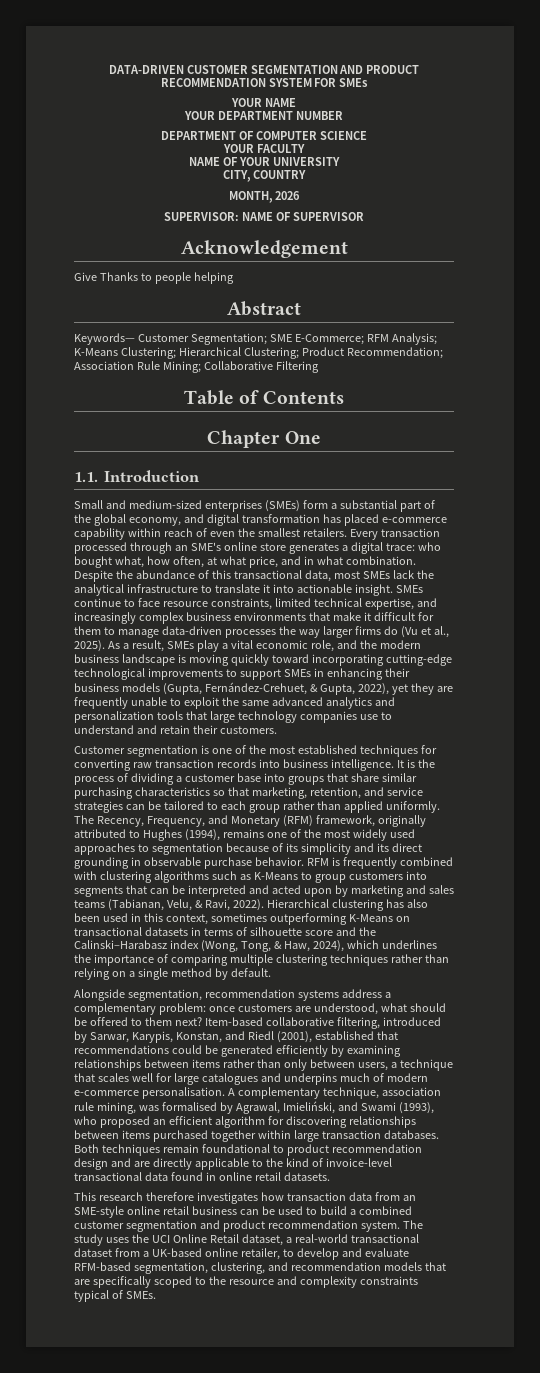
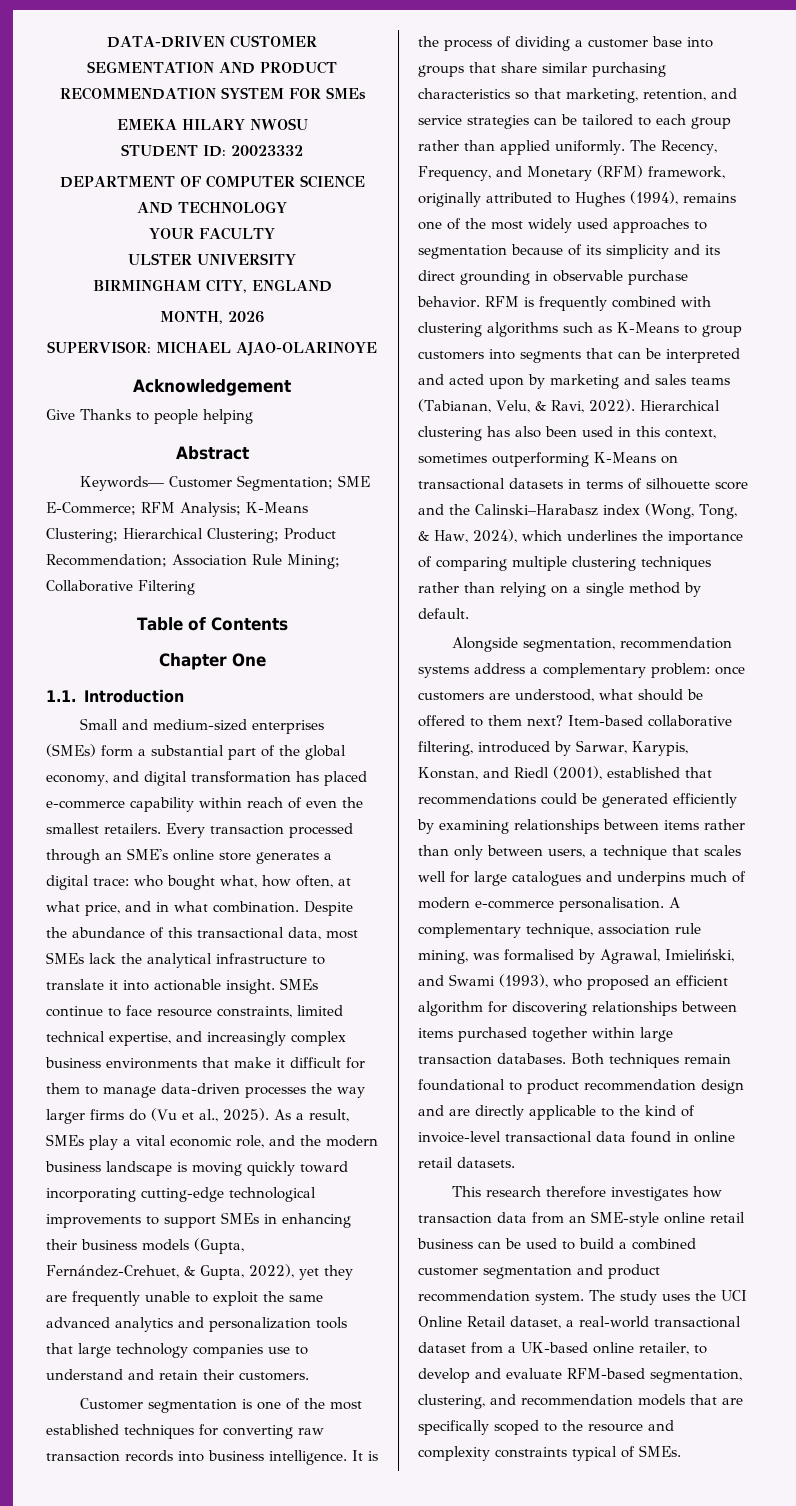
- YOUR NAME
- YOUR DEPARTMENT NUMBER
+ EMEKA HILARY NWOSU
+ STUDENT ID: 20023332
- DEPARTMENT OF COMPUTER SCIENCE
+ DEPARTMENT OF COMPUTER SCIENCE AND TECHNOLOGY
- NAME OF YOUR UNIVERSITY
- CITY, COUNTRY
+ ULSTER UNIVERSITY
+ BIRMINGHAM CITY, ENGLAND
- SUPERVISOR: NAME OF SUPERVISOR
+ SUPERVISOR: MICHAEL AJAO-OLARINOYE

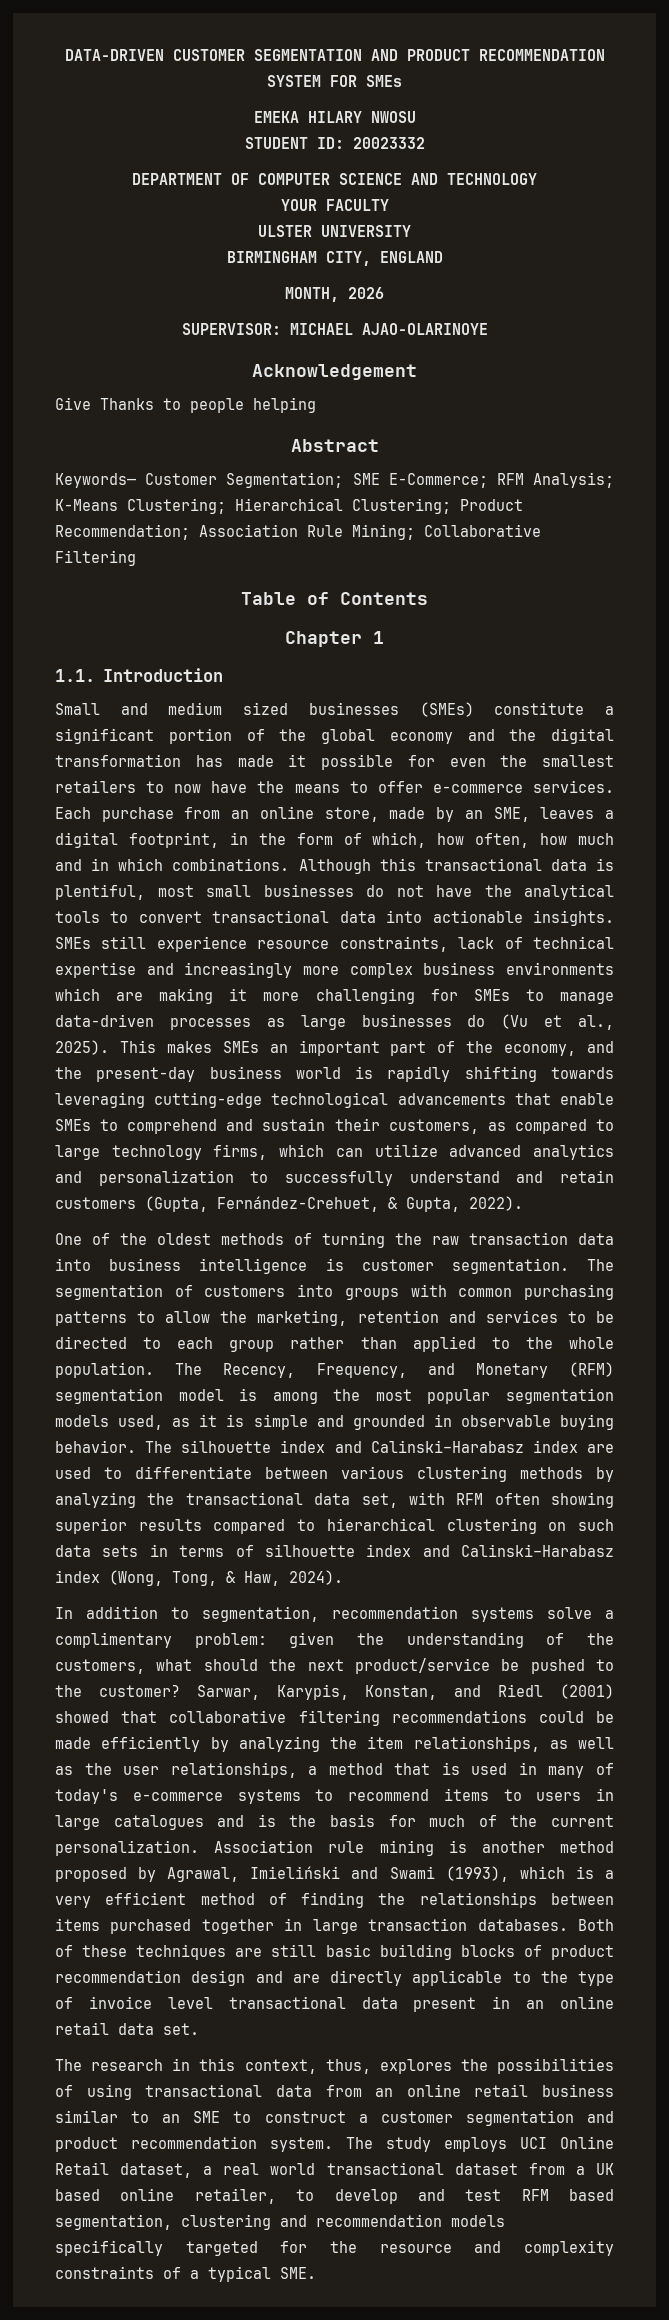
- Chapter One
+ Chapter 1
- Small and medium-sized enterprises (SMEs) form a substantial part of the global economy, and digital transformation has placed e-commerce capability within reach of even the smallest retailers. Every transaction processed through an SME's online store generates a digital trace: who bought what, how often, at what price, and in what combination. Despite the abundance of this transactional data, most SMEs lack the analytical infrastructure to translate it into actionable insight. SMEs continue to face resource constraints, limited technical expertise, and increasingly complex business environments that make it difficult for them to manage data-driven processes the way larger firms do (Vu et al., 2025).
+ Small and medium sized businesses (SMEs) constitute a significant portion of the global economy and the digital transformation has made it possible for even the smallest retailers to now have the means to offer e-commerce services. Each purchase from an online store, made by an SME, leaves a digital footprint, in the form of which, how often, how much and in which combinations. Although this transactional data is plentiful, most small businesses do not have the analytical tools to convert transactional data into actionable insights. SMEs still experience resource constraints, lack of technical expertise and increasingly more complex business environments which are making it more challenging for SMEs to manage data-driven processes as large businesses do (Vu et al., 2025).
- As a result, SMEs play a vital economic role, and the modern business landscape is moving quickly toward incorporating cutting-edge technological improvements to support SMEs in enhancing their business models (Gupta, Fernández-Crehuet, & Gupta, 2022), yet they are frequently unable to exploit the same advanced analytics and personalization tools that large technology companies use to understand and retain their customers.
- Customer segmentation is one of the most established techniques for converting raw transaction records into business intelligence. It is the process of dividing a customer base into groups that share similar purchasing characteristics so that marketing, retention, and service strategies can be tailored to each group rather than applied uniformly.
+ This makes SMEs an important part of the economy, and the present-day business world is rapidly shifting towards leveraging cutting-edge technological advancements that enable SMEs to comprehend and sustain their customers, as compared to large technology firms, which can utilize advanced analytics and personalization to successfully understand and retain customers (Gupta, Fernández-Crehuet, & Gupta, 2022).
+ One of the oldest methods of turning the raw transaction data into business intelligence is customer segmentation. The segmentation of customers into groups with common purchasing patterns to allow the marketing, retention and services to be directed to each group rather than applied to the whole population.
- The Recency, Frequency, and Monetary (RFM) framework, originally attributed to Hughes (1994), remains one of the most widely used approaches to segmentation because of its simplicity and its direct grounding in observable purchase behavior. RFM is frequently combined with clustering algorithms such as K-Means to group customers into segments that can be interpreted and acted upon by marketing and sales teams (Tabianan, Velu, & Ravi, 2022). Hierarchical clustering has also been used in this context, sometimes outperforming K-Means on transactional datasets in terms of silhouette score and the Calinski–Harabasz index (Wong, Tong, & Haw, 2024), which underlines the importance of comparing multiple clustering techniques rather than relying on a single method by default.
- Alongside segmentation, recommendation systems address a complementary problem: once customers are understood, what should be offered to them next? Item-based collaborative filtering, introduced by Sarwar, Karypis, Konstan, and Riedl (2001), established that recommendations could be generated efficiently by examining relationships between items rather than only between users, a technique that scales well for large catalogues and underpins much of modern e-commerce personalisation. A complementary technique, association rule mining, was formalised by Agrawal, Imieliński, and Swami (1993), who proposed an efficient algorithm for discovering relationships between items purchased together within large transaction databases.
+ The Recency, Frequency, and Monetary (RFM) segmentation model is among the most popular segmentation models used, as it is simple and grounded in observable buying behavior. The silhouette index and Calinski–Harabasz index are used to differentiate between various clustering methods by analyzing the transactional data set, with RFM often showing superior results compared to hierarchical clustering on such data sets in terms of silhouette index and Calinski–Harabasz index (Wong, Tong, & Haw, 2024).
+ In addition to segmentation, recommendation systems solve a complimentary problem: given the understanding of the customers, what should the next product/service be pushed to the customer? Sarwar, Karypis, Konstan, and Riedl (2001) showed that collaborative filtering recommendations could be made efficiently by analyzing the item relationships, as well as the user relationships, a method that is used in many of today's e-commerce systems to recommend items to users in large catalogues and is the basis for much of the current personalization. Association rule mining is another method proposed by Agrawal, Imieliński and Swami (1993), which is a very efficient method of finding the relationships between items purchased together in large transaction databases.
- Both techniques remain foundational to product recommendation design and are directly applicable to the kind of invoice-level transactional data found in online retail datasets.
- This research therefore investigates how transaction data from an SME-style online retail business can be used to build a combined customer segmentation and product recommendation system.
+ Both of these techniques are still basic building blocks of product recommendation design and are directly applicable to the type of invoice level transactional data present in an online retail data set.
+ The research in this context, thus, explores the possibilities of using transactional data from an online retail business similar to an SME to construct a customer segmentation and product recommendation system.
- The study uses the UCI Online Retail dataset, a real-world transactional dataset from a UK-based online retailer, to develop and evaluate RFM-based segmentation, clustering, and recommendation models that are specifically scoped to the resource and complexity constraints typical of SMEs.
+ The study employs UCI Online Retail dataset, a real world transactional dataset from a UK based online retailer, to develop and test RFM based segmentation, clustering and recommendation models specifically targeted for the resource and complexity constraints of a typical SME.

